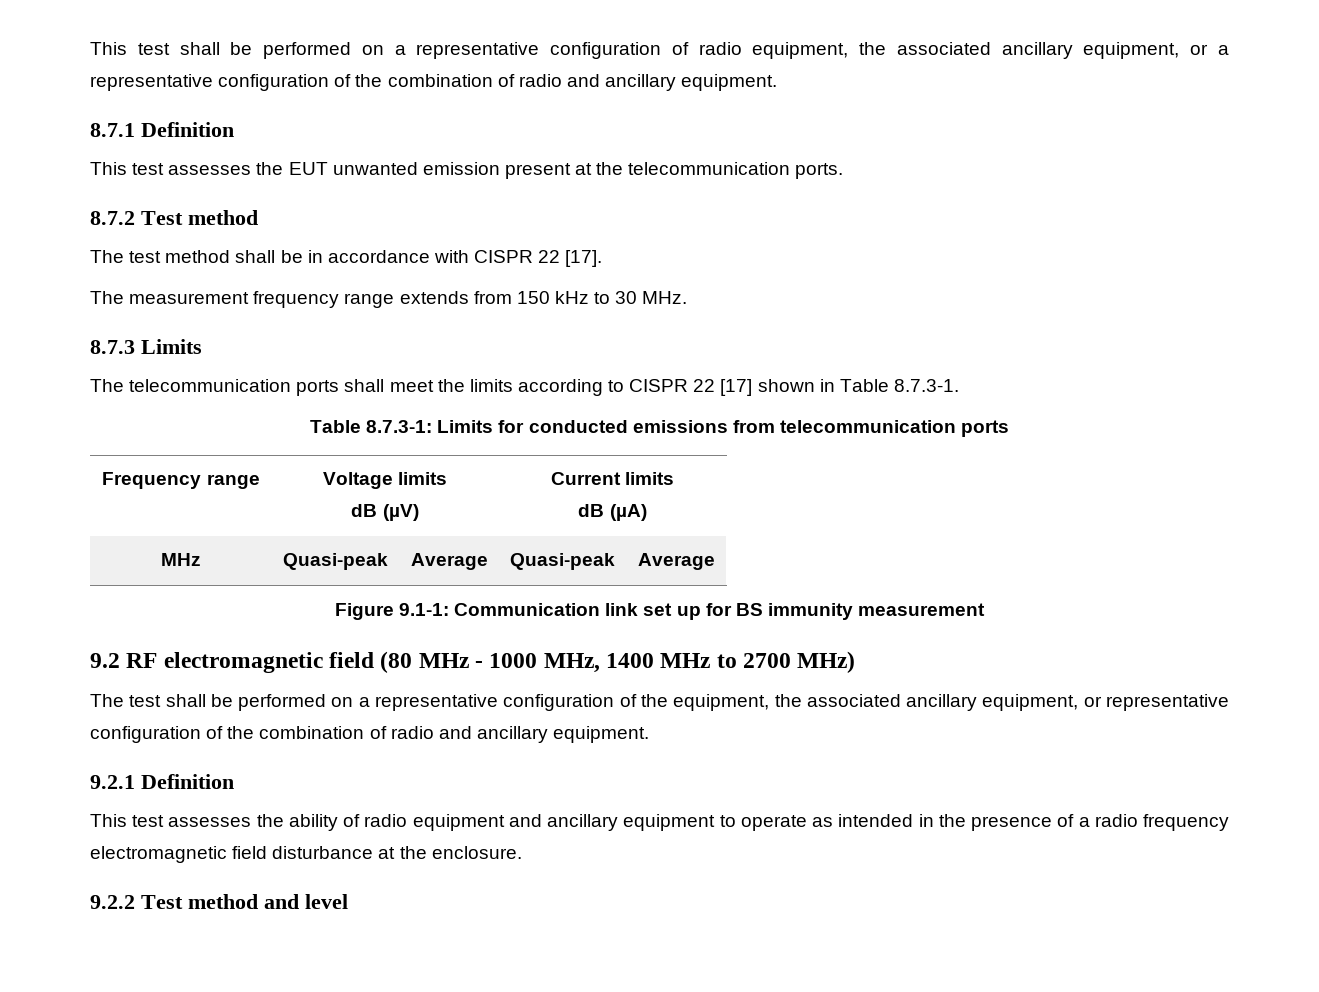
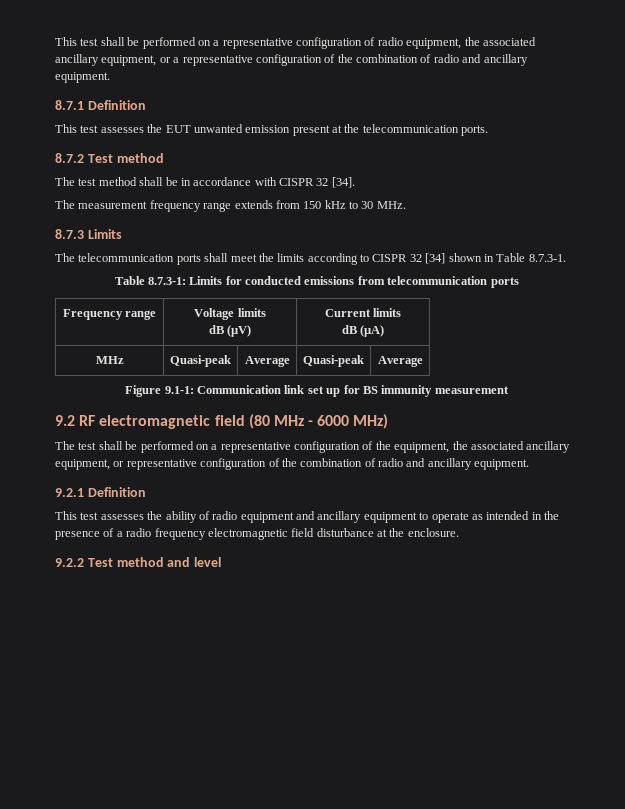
- The test method shall be in accordance with CISPR 22 [17].
+ The test method shall be in accordance with CISPR 32 [34].
- The telecommunication ports shall meet the limits according to CISPR 22 [17] shown in Table 8.7.3-1.
+ The telecommunication ports shall meet the limits according to CISPR 32 [34] shown in Table 8.7.3-1.
- 9.2 RF electromagnetic field (80 MHz - 1000 MHz, 1400 MHz to 2700 MHz)
+ 9.2 RF electromagnetic field (80 MHz - 6000 MHz)

